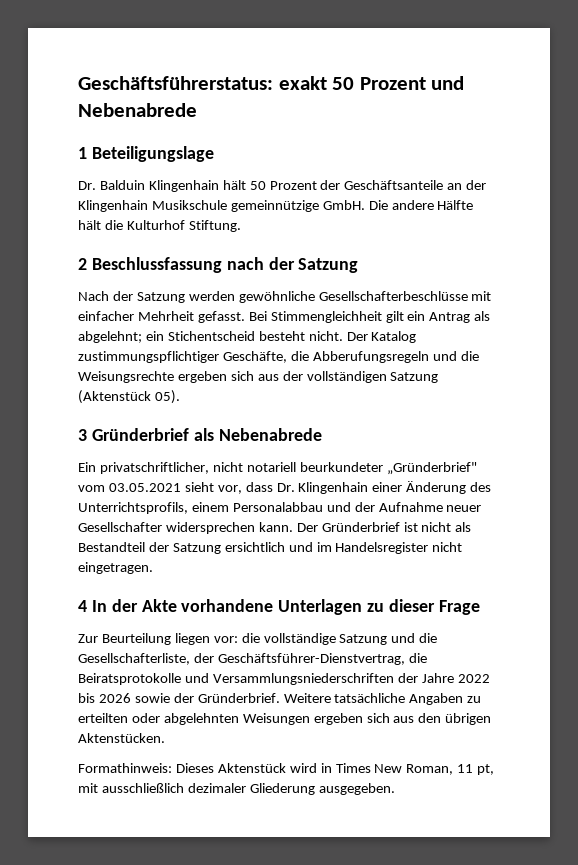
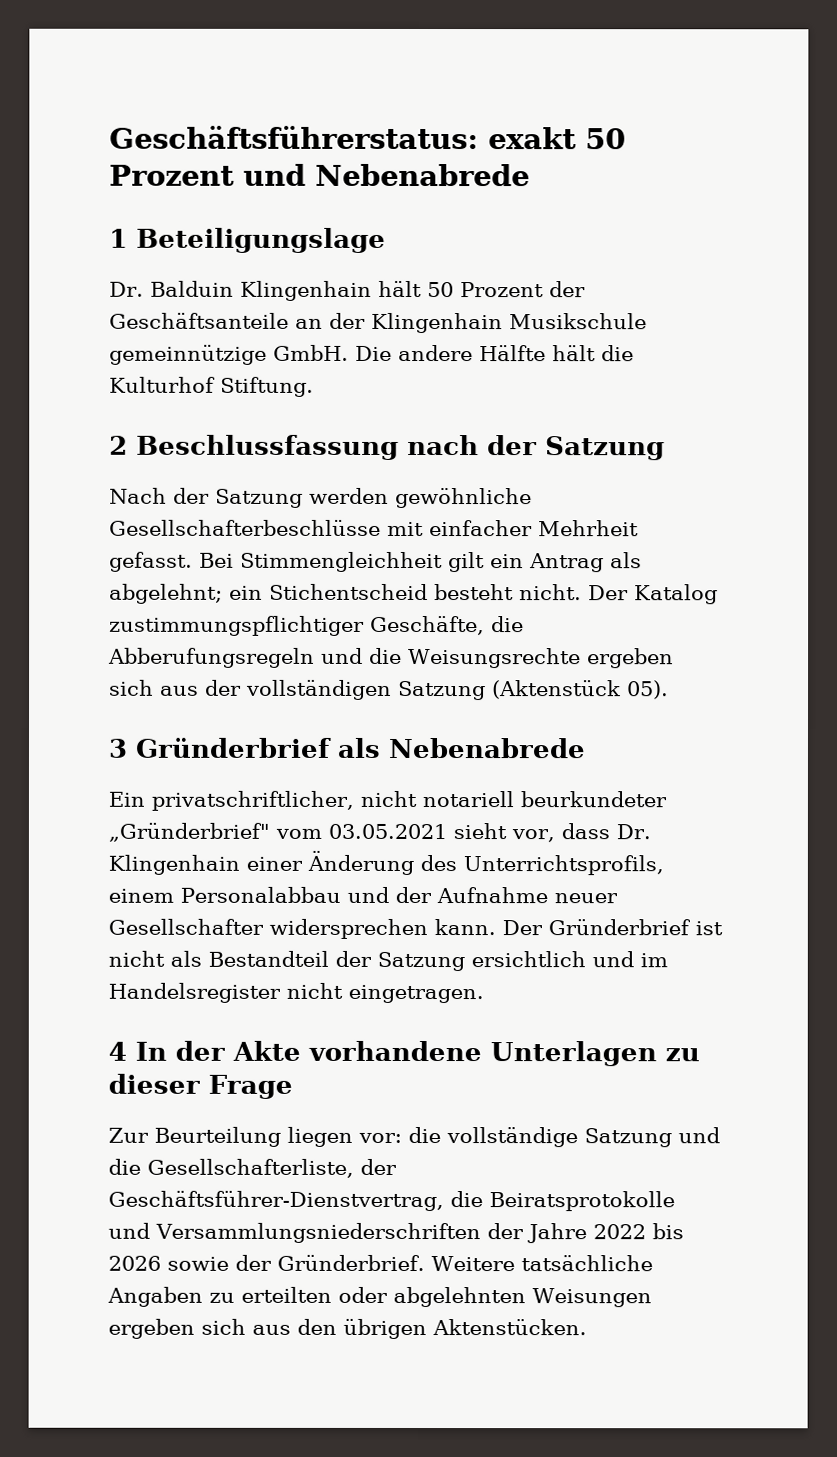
- Formathinweis: Dieses Aktenstück wird in Times New Roman, 11 pt, mit ausschließlich dezimaler Gliederung ausgegeben.

